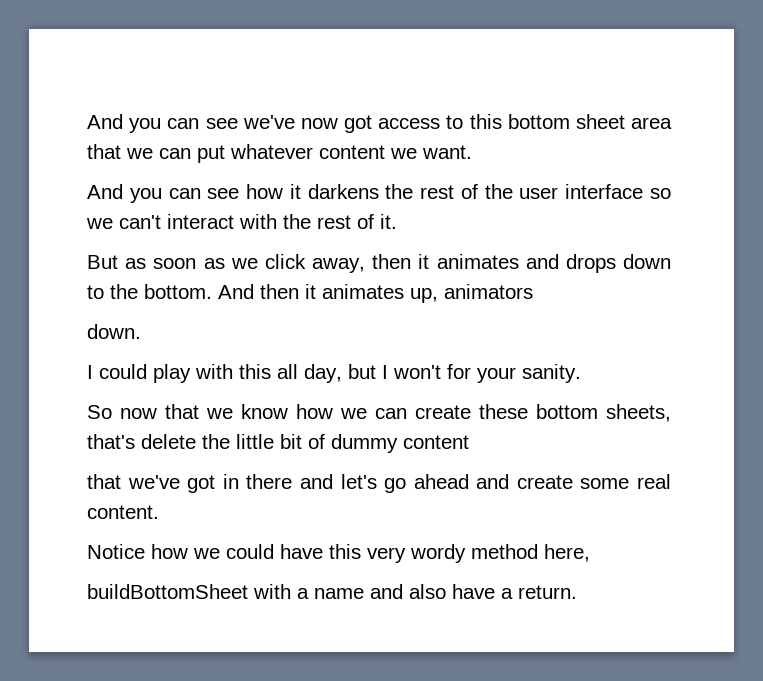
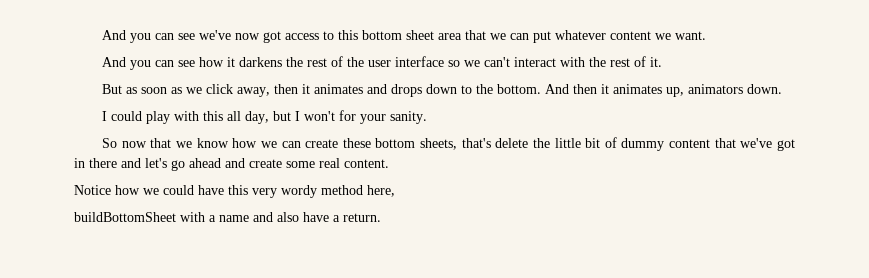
- And then it animates up, animators
- down.
+ And then it animates up, animators down.
- So now that we know how we can create these bottom sheets, that's delete the little bit of dummy content
- that we've got in there and let's go ahead and create some real content.
+ So now that we know how we can create these bottom sheets, that's delete the little bit of dummy content that we've got in there and let's go ahead and create some real content.

